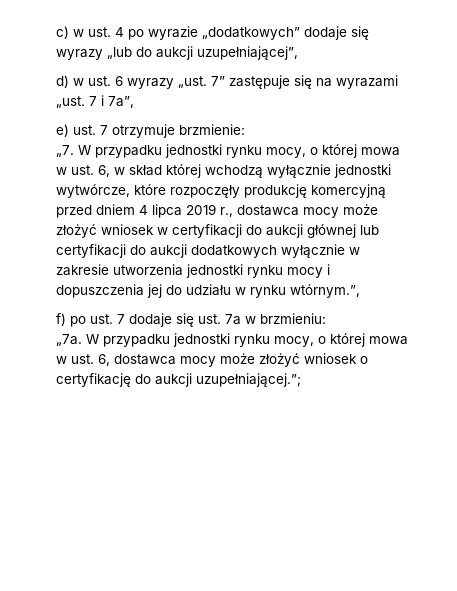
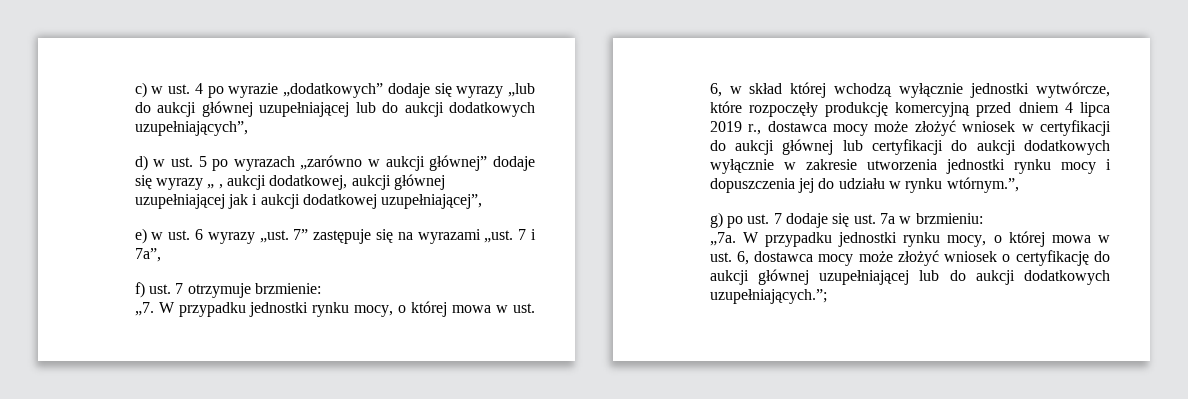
- c) w ust. 4 po wyrazie „dodatkowych” dodaje się wyrazy „lub do aukcji uzupełniającej”,
+ c) w ust. 4 po wyrazie „dodatkowych” dodaje się wyrazy „lub do aukcji głównej uzupełniającej lub do aukcji dodatkowych uzupełniających”,
+ d) w ust. 5 po wyrazach „zarówno w aukcji głównej” dodaje się wyrazy „ , aukcji dodatkowej, aukcji głównej uzupełniającej jak i aukcji dodatkowej uzupełniającej”,
- d) w ust. 6 wyrazy „ust.
+ e) w ust. 6 wyrazy „ust.
- e) ust. 7 otrzymuje brzmienie:
+ f) ust. 7 otrzymuje brzmienie:
- f) po ust. 7 dodaje się ust. 7a w brzmieniu:
+ g) po ust. 7 dodaje się ust. 7a w brzmieniu:
- W przypadku jednostki rynku mocy, o której mowa w ust. 6, dostawca mocy może złożyć wniosek o certyfikację do aukcji uzupełniającej.”;
+ W przypadku jednostki rynku mocy, o której mowa w ust. 6, dostawca mocy może złożyć wniosek o certyfikację do aukcji głównej uzupełniającej lub do aukcji dodatkowych uzupełniających.”;

